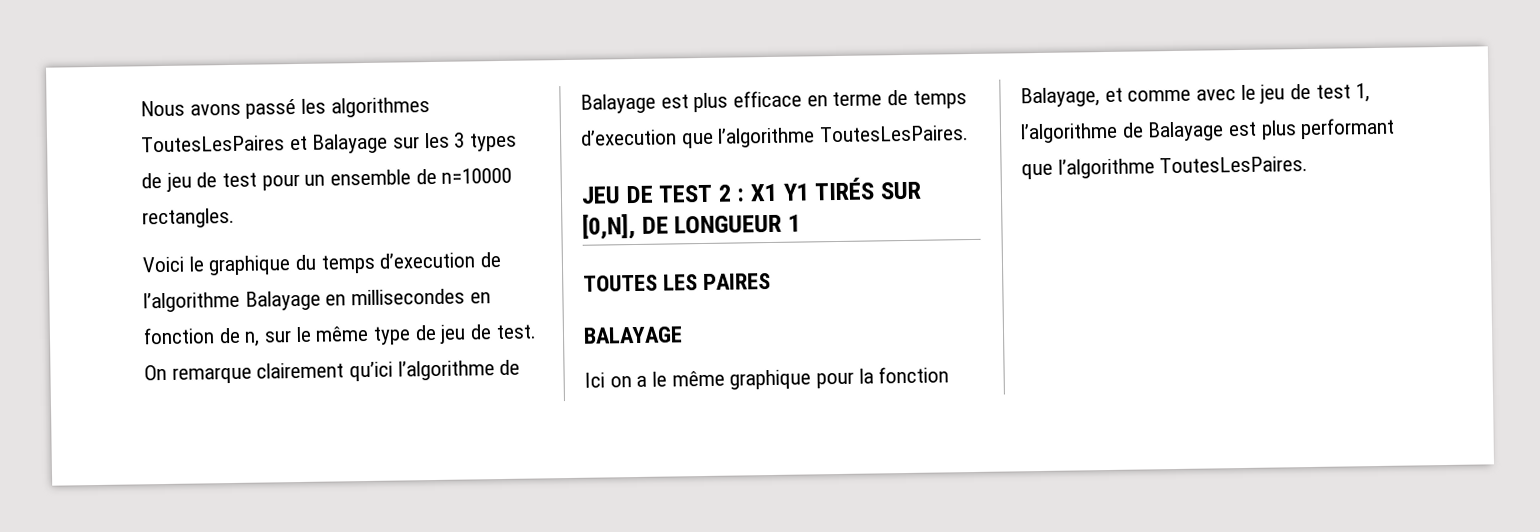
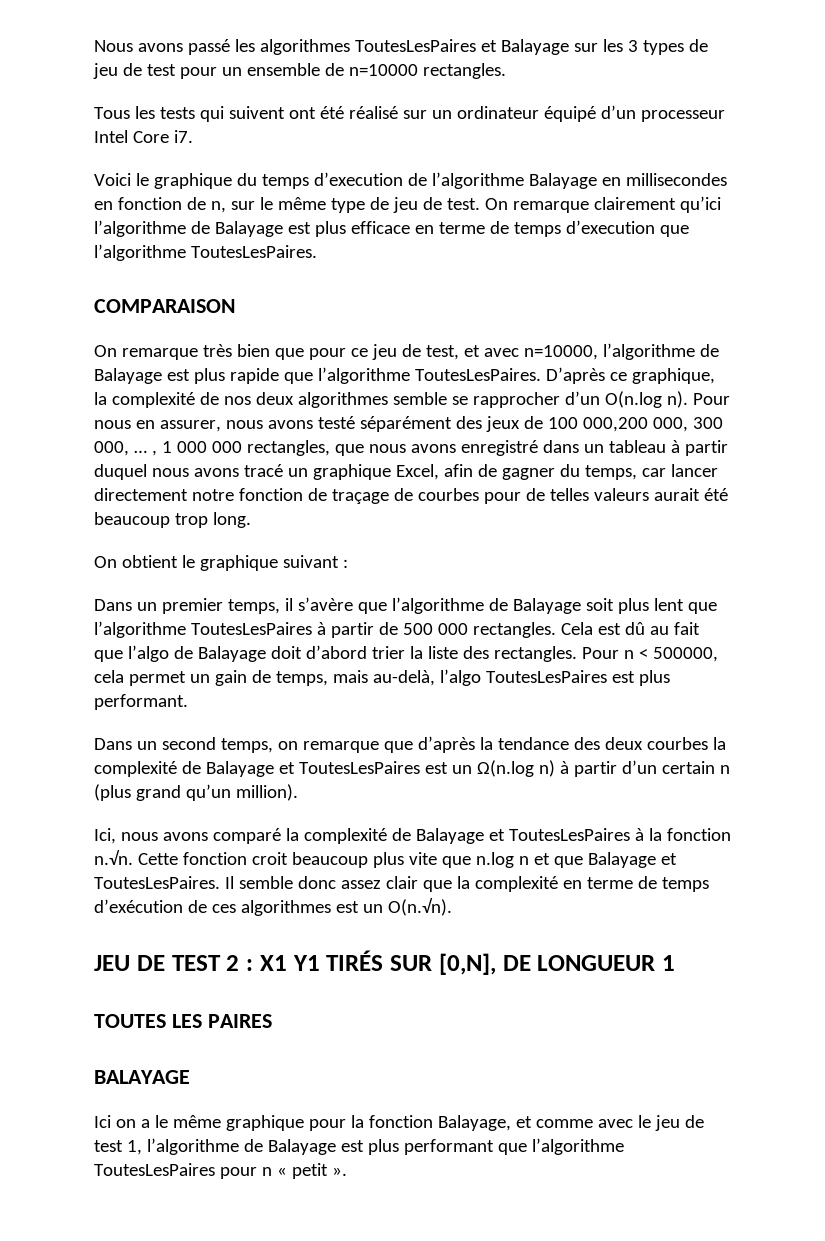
+ Tous les tests qui suivent ont été réalisé sur un ordinateur équipé d’un processeur Intel Core i7.
+ COMPARAISON
+ On remarque très bien que pour ce jeu de test, et avec n=10000, l’algorithme de Balayage est plus rapide que l’algorithme ToutesLesPaires. D’après ce graphique, la complexité de nos deux algorithmes semble se rapprocher d’un O(n.log n). Pour nous en assurer, nous avons testé séparément des jeux de 100 000,200 000, 300 000, … , 1 000 000 rectangles, que nous avons enregistré dans un tableau à partir duquel nous avons tracé un graphique Excel, afin de gagner du temps, car lancer directement notre fonction de traçage de courbes pour de telles valeurs aurait été beaucoup trop long.
+ On obtient le graphique suivant :
+ Dans un premier temps, il s’avère que l’algorithme de Balayage soit plus lent que l’algorithme ToutesLesPaires à partir de 500 000 rectangles. Cela est dû au fait que l’algo de Balayage doit d’abord trier la liste des rectangles. Pour n < 500000, cela permet un gain de temps, mais au-delà, l’algo ToutesLesPaires est plus performant.
+ Dans un second temps, on remarque que d’après la tendance des deux courbes la complexité de Balayage et ToutesLesPaires est un Ω(n.log n) à partir d’un certain n (plus grand qu’un million).
+ Ici, nous avons comparé la complexité de Balayage et ToutesLesPaires à la fonction n.√n. Cette fonction croit beaucoup plus vite que n.log n et que Balayage et ToutesLesPaires. Il semble donc assez clair que la complexité en terme de temps d’exécution de ces algorithmes est un O(n.√n).
- Ici on a le même graphique pour la fonction Balayage, et comme avec le jeu de test 1, l’algorithme de Balayage est plus performant que l’algorithme ToutesLesPaires.
+ Ici on a le même graphique pour la fonction Balayage, et comme avec le jeu de test 1, l’algorithme de Balayage est plus performant que l’algorithme ToutesLesPaires pour n « petit ».

